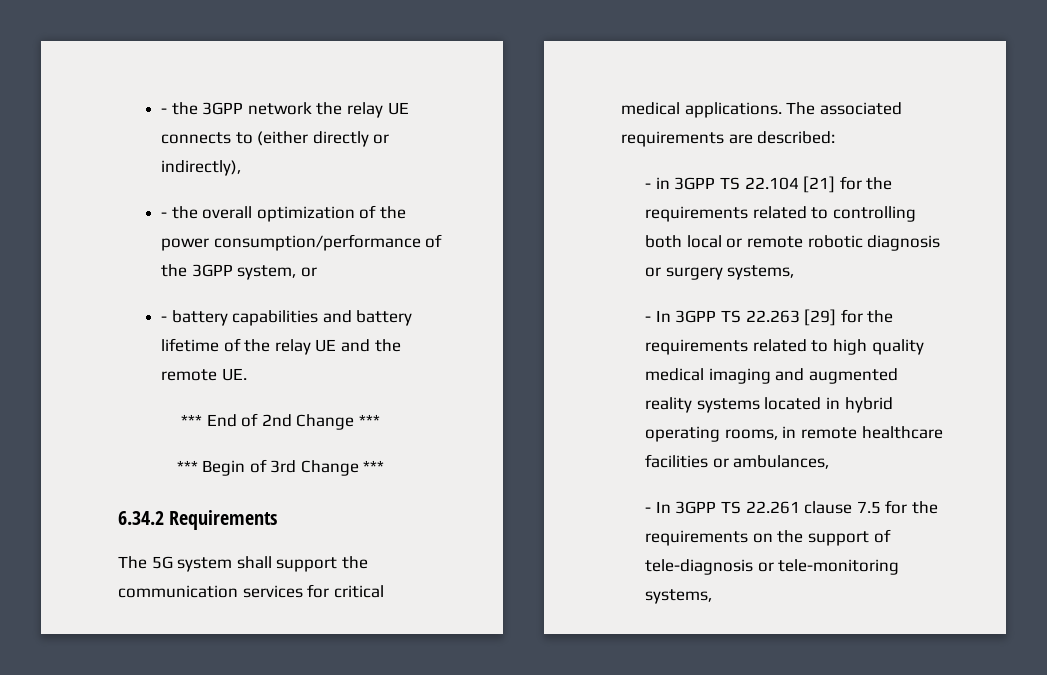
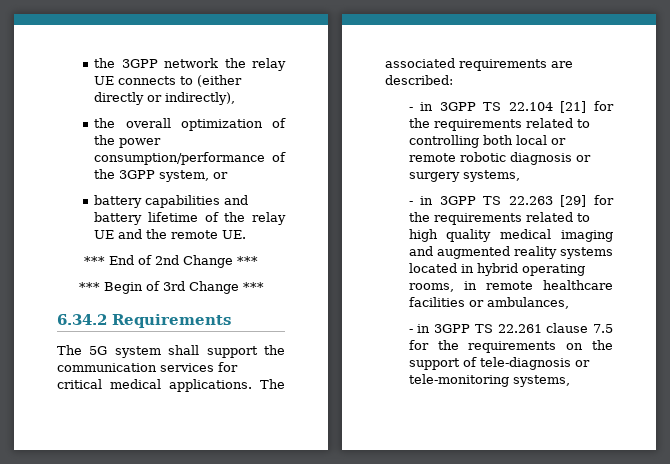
- - the 3GPP network the relay UE connects to (either directly or indirectly),
+ the 3GPP network the relay UE connects to (either directly or indirectly),
- - the overall optimization of the power consumption/performance of the 3GPP system, or
+ the overall optimization of the power consumption/performance of the 3GPP system, or
- - battery capabilities and battery lifetime of the relay UE and the remote UE.
+ battery capabilities and battery lifetime of the relay UE and the remote UE.
- - In 3GPP TS 22.263 [29] for the requirements related to high quality medical imaging and augmented reality systems located in hybrid operating rooms, in remote healthcare facilities or ambulances,
+ - in 3GPP TS 22.263 [29] for the requirements related to high quality medical imaging and augmented reality systems located in hybrid operating rooms, in remote healthcare facilities or ambulances,
- - In 3GPP TS 22.261 clause 7.5 for the requirements on the support of tele-diagnosis or tele-monitoring systems,
+ - in 3GPP TS 22.261 clause 7.5 for the requirements on the support of tele-diagnosis or tele-monitoring systems,

